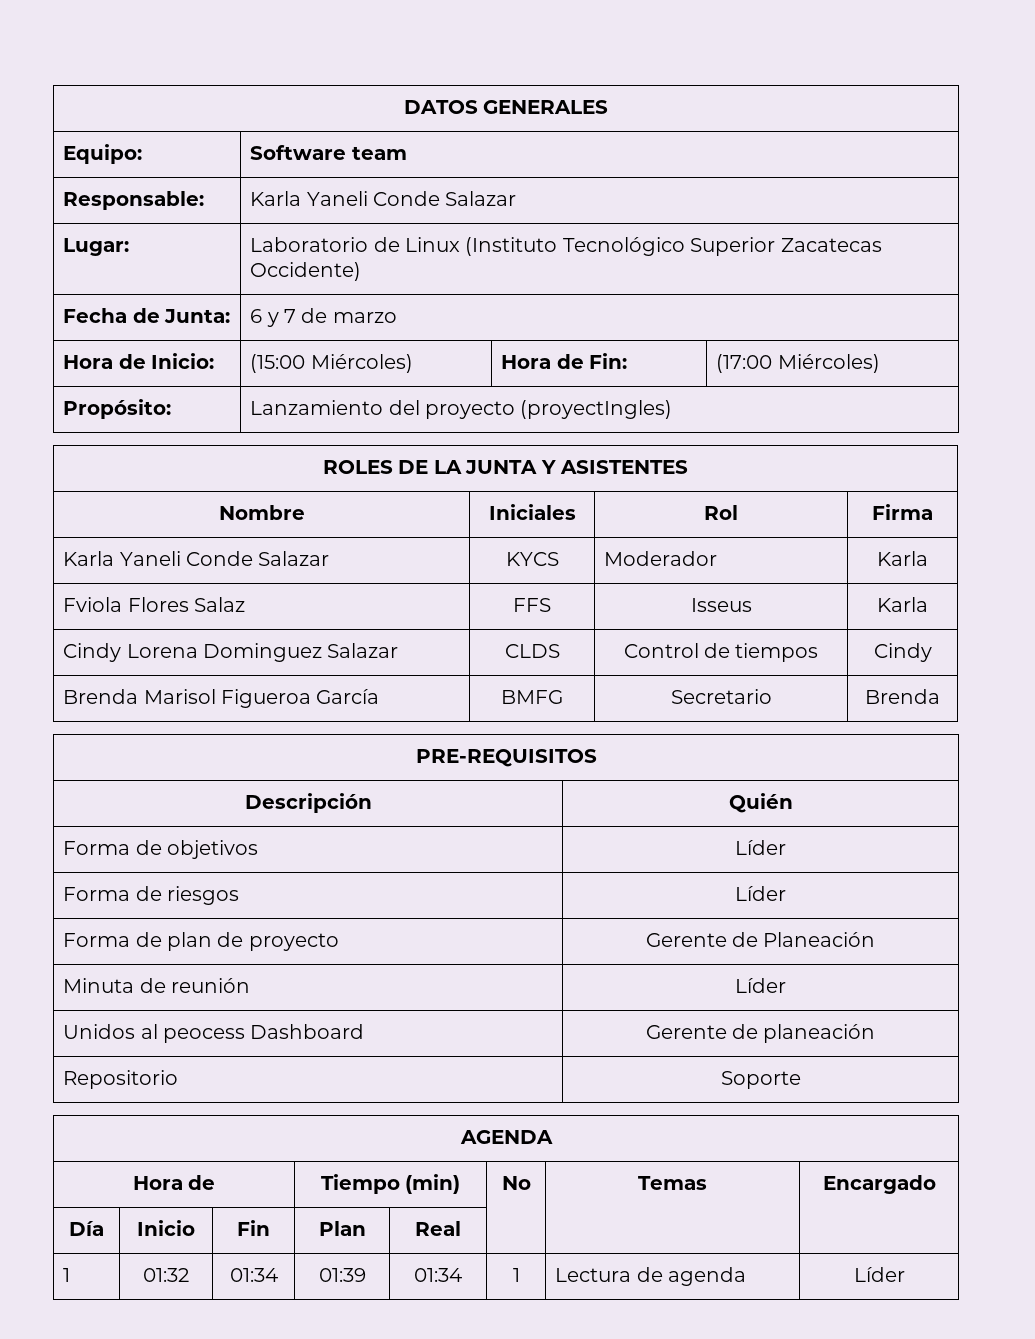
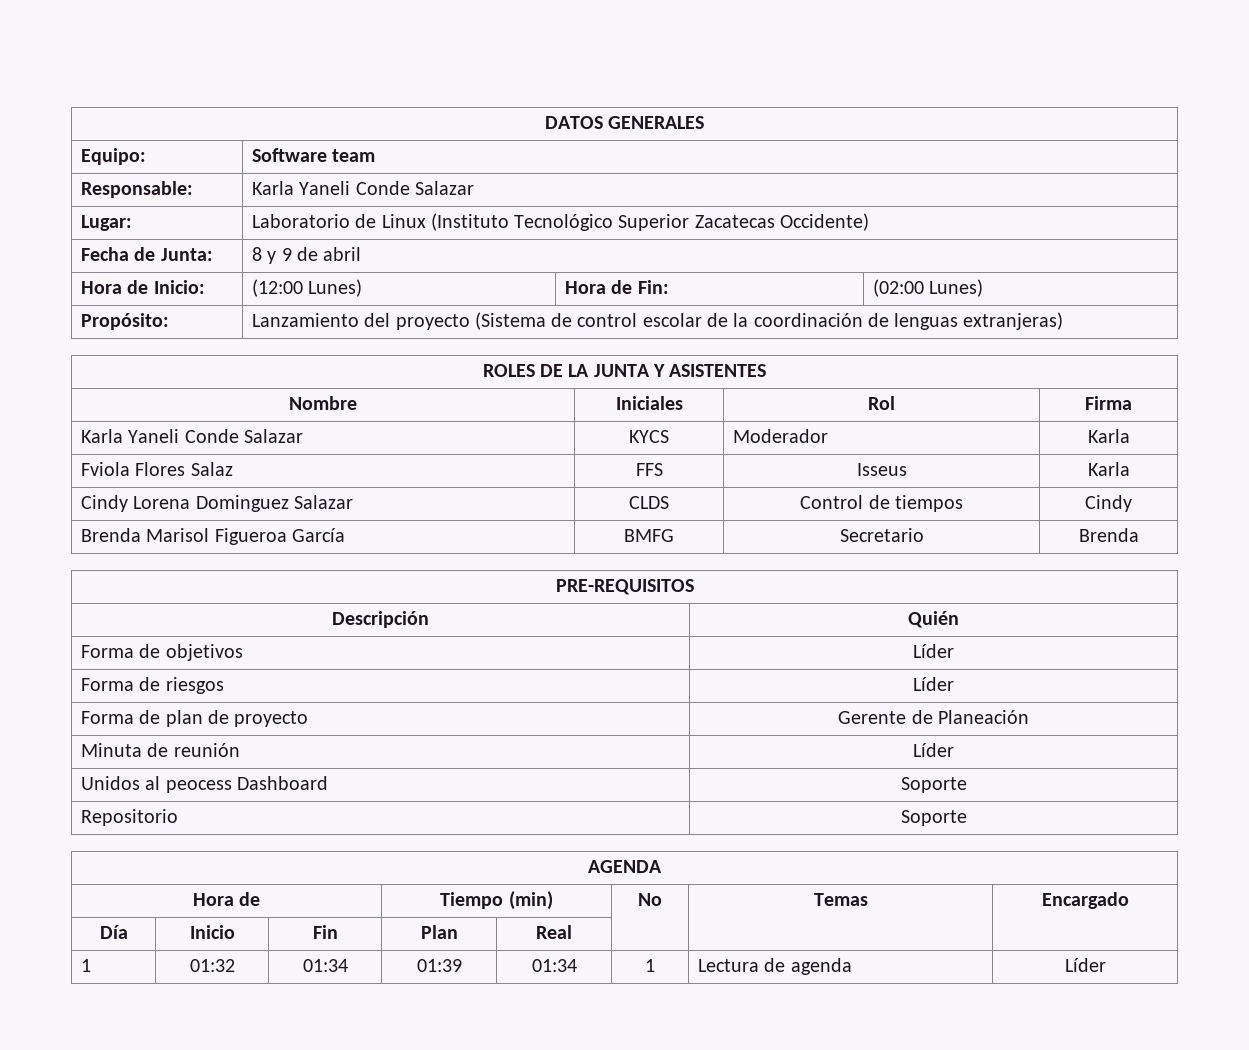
- Fecha de Junta: | 6 y 7 de marzo
+ Fecha de Junta: | 8 y 9 de abril
- Hora de Inicio: | (15:00 Miércoles) | Hora de Fin: | (17:00 Miércoles)
+ Hora de Inicio: | (12:00 Lunes) | Hora de Fin: | (02:00 Lunes)
- Propósito: | Lanzamiento del proyecto (proyectIngles)
+ Propósito: | Lanzamiento del proyecto (Sistema de control escolar de la coordinación de lenguas extranjeras)
- Unidos al peocess Dashboard | Gerente de planeación
+ Unidos al peocess Dashboard | Soporte

